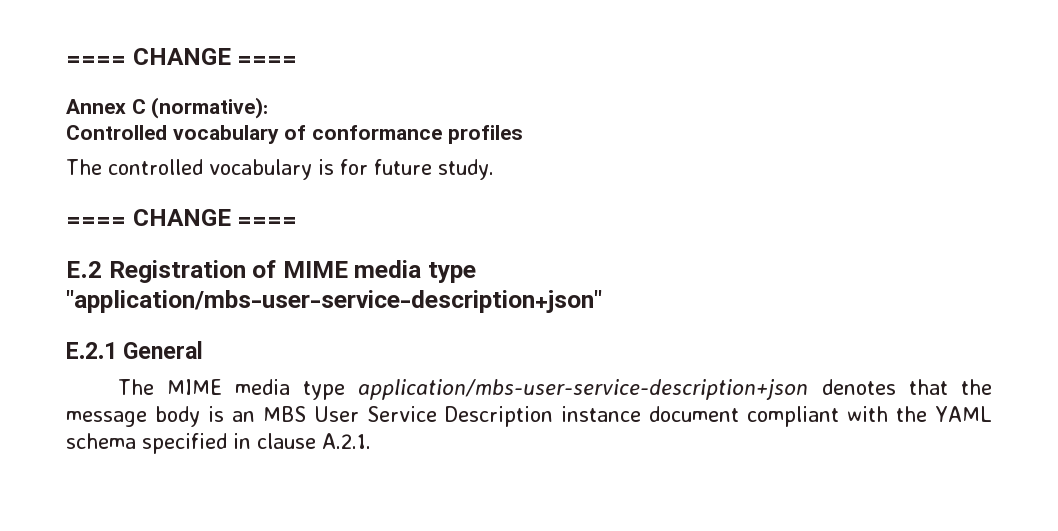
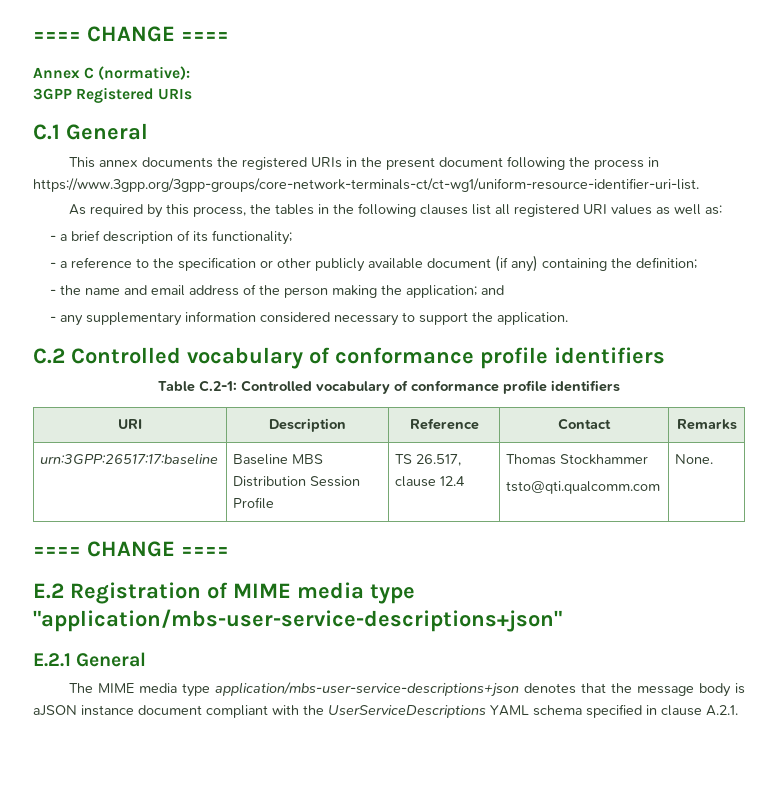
- Controlled vocabulary of conformance profiles
- The controlled vocabulary is for future study.
+ 3GPP Registered URIs
+ C.1 General
+ This annex documents the registered URIs in the present document following the process in https://www.3gpp.org/3gpp-groups/core-network-terminals-ct/ct-wg1/uniform-resource-identifier-uri-list.
+ As required by this process, the tables in the following clauses list all registered URI values as well as:
+ - a brief description of its functionality;
+ - a reference to the specification or other publicly available document (if any) containing the definition;
+ - the name and email address of the person making the application; and
+ - any supplementary information considered necessary to support the application.
+ C.2 Controlled vocabulary of conformance profile identifiers
+ Table C.2-1: Controlled vocabulary of conformance profile identifiers
+ URI | Description | Reference | Contact | Remarks
+ urn:3GPP:26517:17:baseline | Baseline MBS Distribution Session Profile | TS 26.517, clause 12.4 | Thomas Stockhammer
+ tsto@qti.qualcomm.com | None.
- E.2 Registration of MIME media type "application/mbs-user-service-description+json"
+ E.2 Registration of MIME media type "application/mbs-user-service-descriptions+json"
- The MIME media type application/mbs-user-service-description+json denotes that the message body is an MBS User Service Description instance document compliant with the YAML schema specified in clause A.2.1.
+ The MIME media type application/mbs-user-service-descriptions+json denotes that the message body is aJSON instance document compliant with the UserServiceDescriptions YAML schema specified in clause A.2.1.

